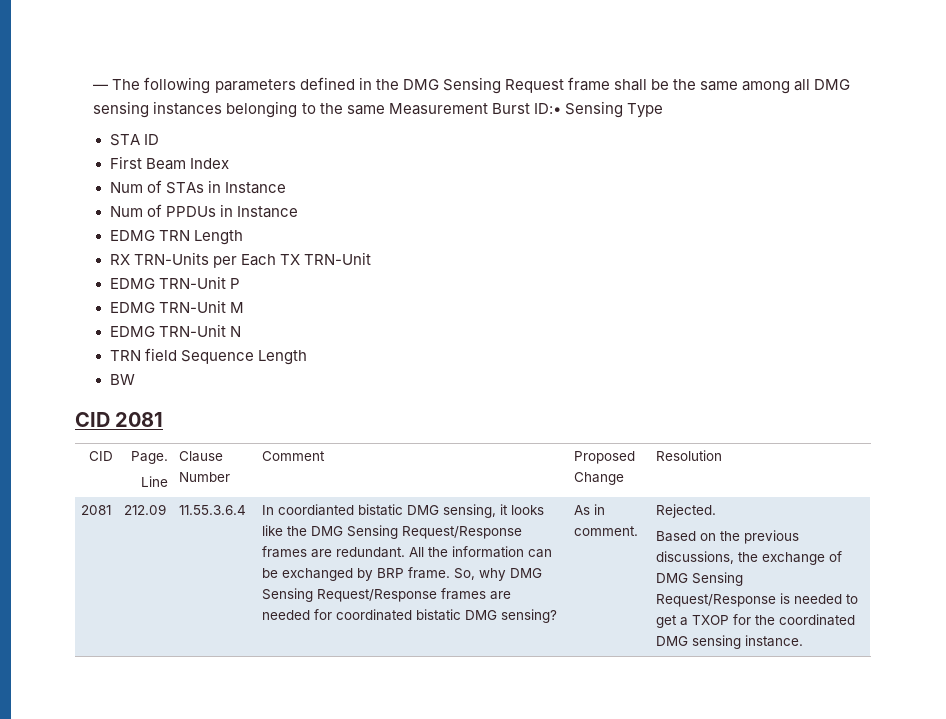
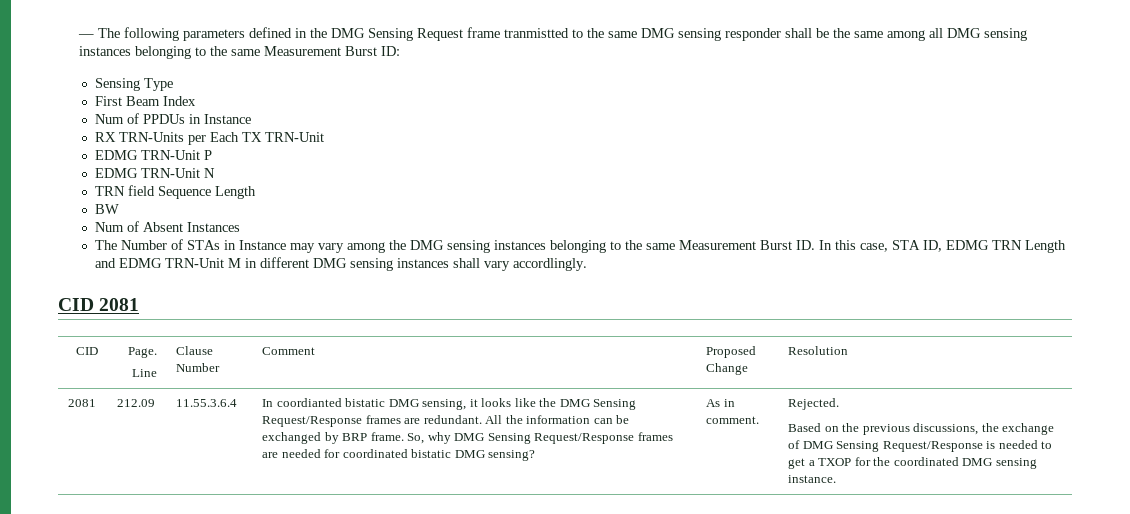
- — The following parameters defined in the DMG Sensing Request frame shall be the same among all DMG sensing instances belonging to the same Measurement Burst ID:• Sensing Type
+ — The following parameters defined in the DMG Sensing Request frame tranmistted to the same DMG sensing responder shall be the same among all DMG sensing instances belonging to the same Measurement Burst ID:
+ Sensing Type
- STA ID
- Num of STAs in Instance
- EDMG TRN Length
- EDMG TRN-Unit M
+ Num of Absent Instances
+ The Number of STAs in Instance may vary among the DMG sensing instances belonging to the same Measurement Burst ID. In this case, STA ID, EDMG TRN Length and EDMG TRN-Unit M in different DMG sensing instances shall vary accordlingly.

